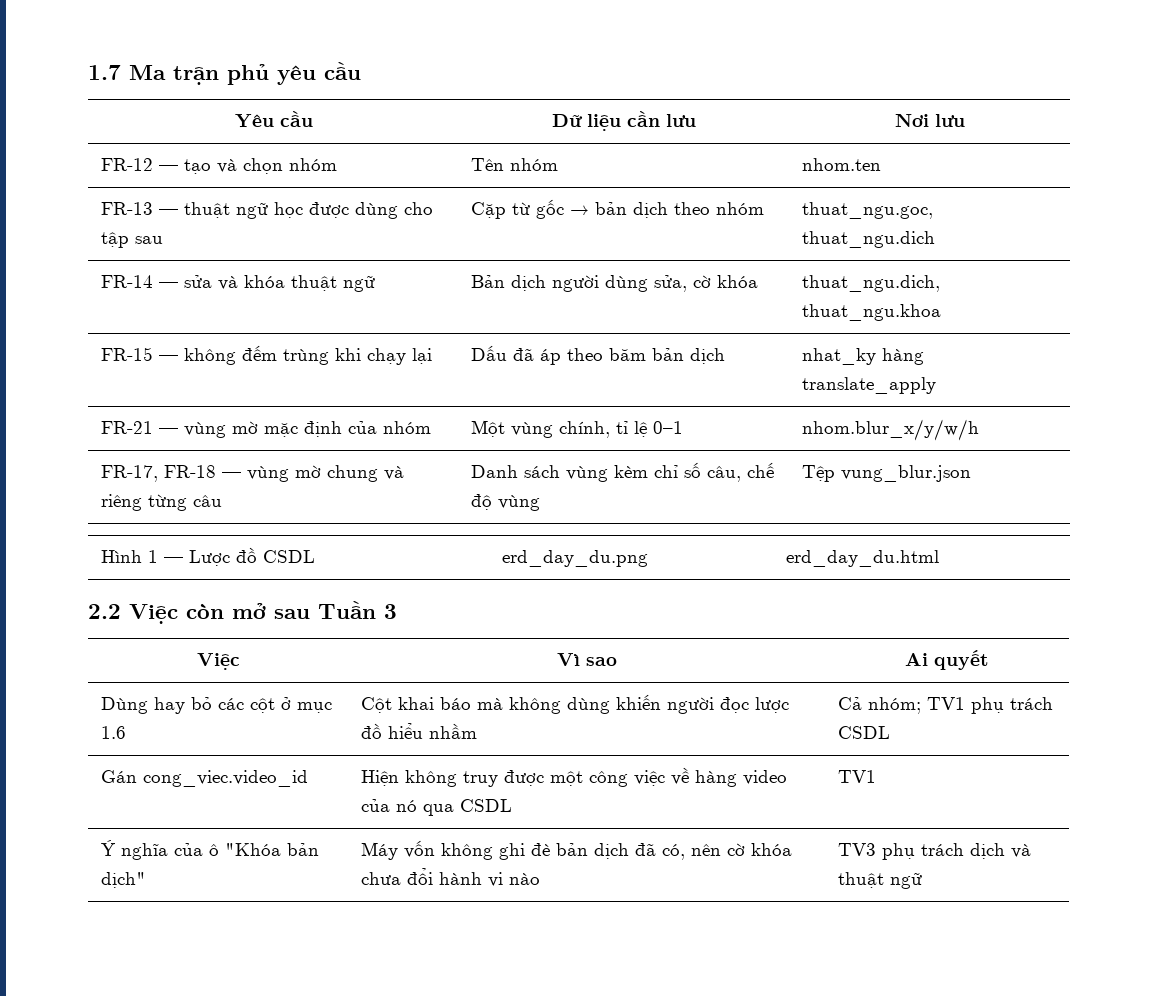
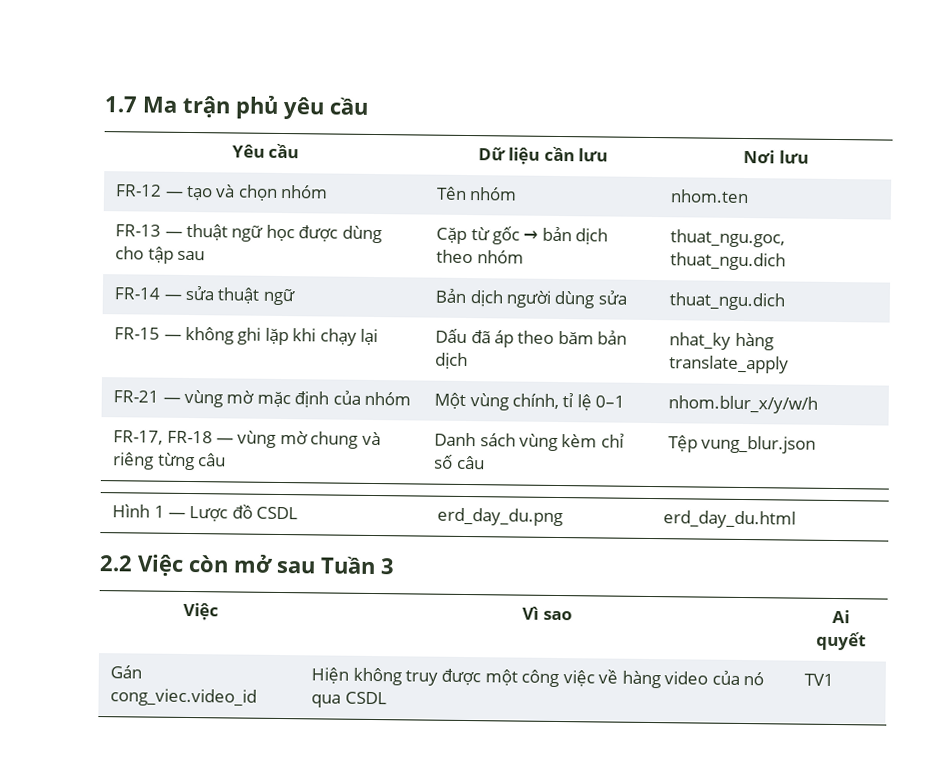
- FR-14 — sửa và khóa thuật ngữ | Bản dịch người dùng sửa, cờ khóa | thuat_ngu.dich, thuat_ngu.khoa
+ FR-14 — sửa thuật ngữ | Bản dịch người dùng sửa | thuat_ngu.dich
- FR-15 — không đếm trùng khi chạy lại | Dấu đã áp theo băm bản dịch | nhat_ky hàng translate_apply
+ FR-15 — không ghi lặp khi chạy lại | Dấu đã áp theo băm bản dịch | nhat_ky hàng translate_apply
- FR-17, FR-18 — vùng mờ chung và riêng từng câu | Danh sách vùng kèm chỉ số câu, chế độ vùng | Tệp vung_blur.json
+ FR-17, FR-18 — vùng mờ chung và riêng từng câu | Danh sách vùng kèm chỉ số câu | Tệp vung_blur.json
- Dùng hay bỏ các cột ở mục 1.6 | Cột khai báo mà không dùng khiến người đọc lược đồ hiểu nhầm | Cả nhóm; TV1 phụ trách CSDL
- Ý nghĩa của ô "Khóa bản dịch" | Máy vốn không ghi đè bản dịch đã có, nên cờ khóa chưa đổi hành vi nào | TV3 phụ trách dịch và thuật ngữ

